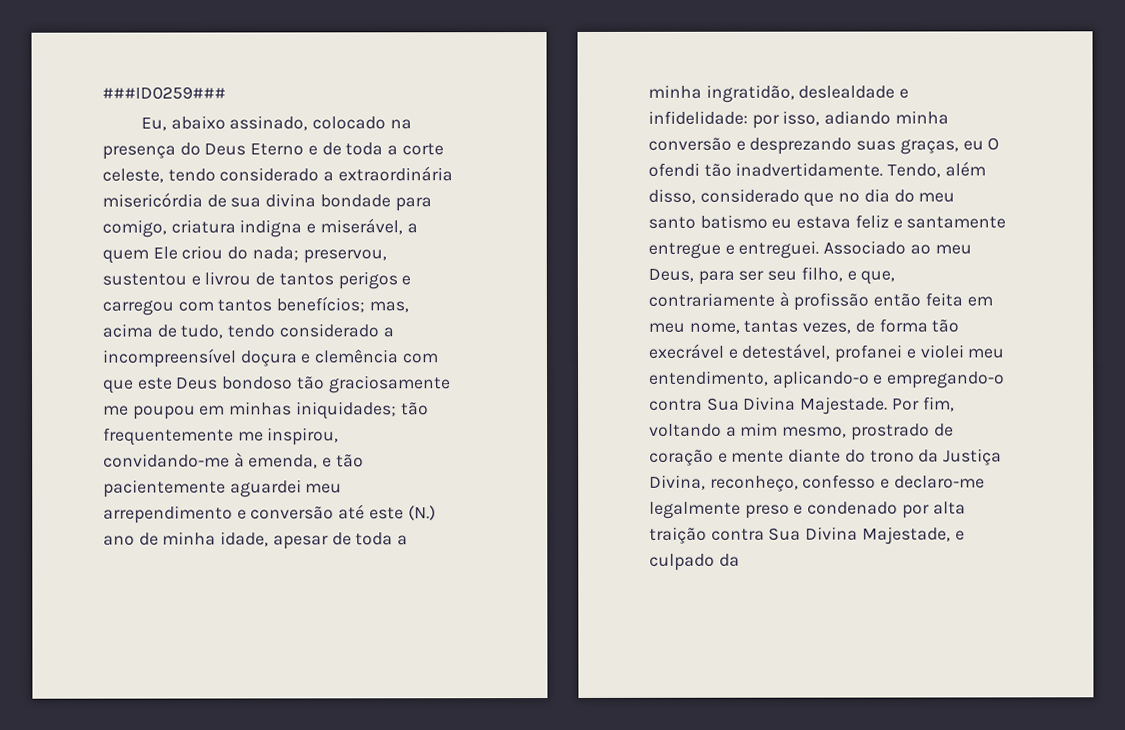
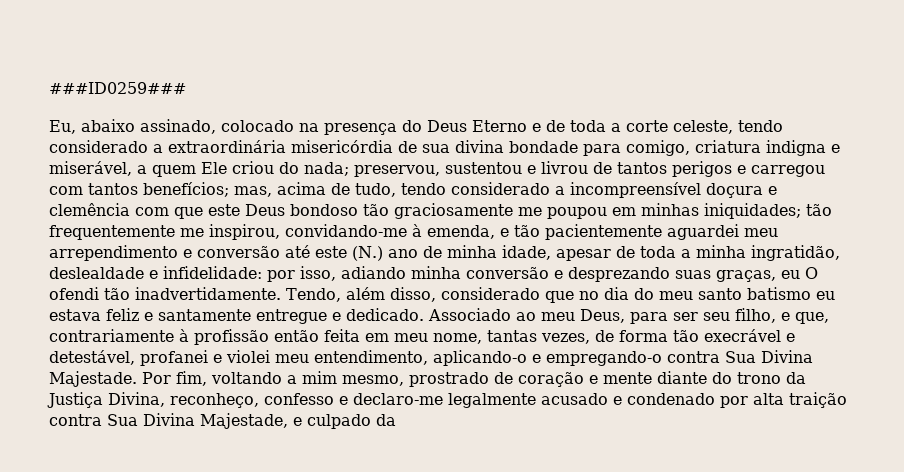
- Tendo, além disso, considerado que no dia do meu santo batismo eu estava feliz e santamente entregue e entreguei.
+ Tendo, além disso, considerado que no dia do meu santo batismo eu estava feliz e santamente entregue e dedicado.
- Por fim, voltando a mim mesmo, prostrado de coração e mente diante do trono da Justiça Divina, reconheço, confesso e declaro-me legalmente preso e condenado por alta traição contra Sua Divina Majestade, e culpado da
+ Por fim, voltando a mim mesmo, prostrado de coração e mente diante do trono da Justiça Divina, reconheço, confesso e declaro-me legalmente acusado e condenado por alta traição contra Sua Divina Majestade, e culpado da

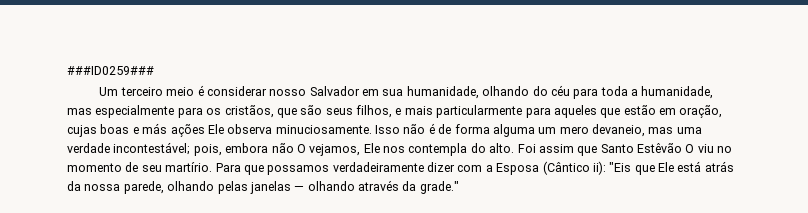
- Eu, abaixo assinado, colocado na presença do Deus Eterno e de toda a corte celeste, tendo considerado a extraordinária misericórdia de sua divina bondade para comigo, criatura indigna e miserável, a quem Ele criou do nada; preservou, sustentou e livrou de tantos perigos e carregou com tantos benefícios; mas, acima de tudo, tendo considerado a incompreensível doçura e clemência com que este Deus bondoso tão graciosamente me poupou em minhas iniquidades; tão frequentemente me inspirou, convidando-me à emenda, e tão pacientemente aguardei meu arrependimento e conversão até este (N.) ano de minha idade, apesar de toda a minha ingratidão, deslealdade e infidelidade: por isso, adiando minha conversão e desprezando suas graças, eu O ofendi tão inadvertidamente. Tendo, além disso, considerado que no dia do meu santo batismo eu estava feliz e santamente entregue e dedicado. Associado ao meu Deus, para ser seu filho, e que, contrariamente à profissão então feita em meu nome, tantas vezes, de forma tão execrável e detestável, profanei e violei meu entendimento, aplicando-o e empregando-o contra Sua Divina Majestade. Por fim, voltando a mim mesmo, prostrado de coração e mente diante do trono da Justiça Divina, reconheço, confesso e declaro-me legalmente acusado e condenado por alta traição contra Sua Divina Majestade, e culpado da
+ Um terceiro meio é considerar nosso Salvador em sua humanidade, olhando do céu para toda a humanidade, mas especialmente para os cristãos, que são seus filhos, e mais particularmente para aqueles que estão em oração, cujas boas e más ações Ele observa minuciosamente. Isso não é de forma alguma um mero devaneio, mas uma verdade incontestável; pois, embora não O vejamos, Ele nos contempla do alto. Foi assim que Santo Estêvão O viu no momento de seu martírio. Para que possamos verdadeiramente dizer com a Esposa (Cântico ii): "Eis que Ele está atrás da nossa parede, olhando pelas janelas — olhando através da grade."

